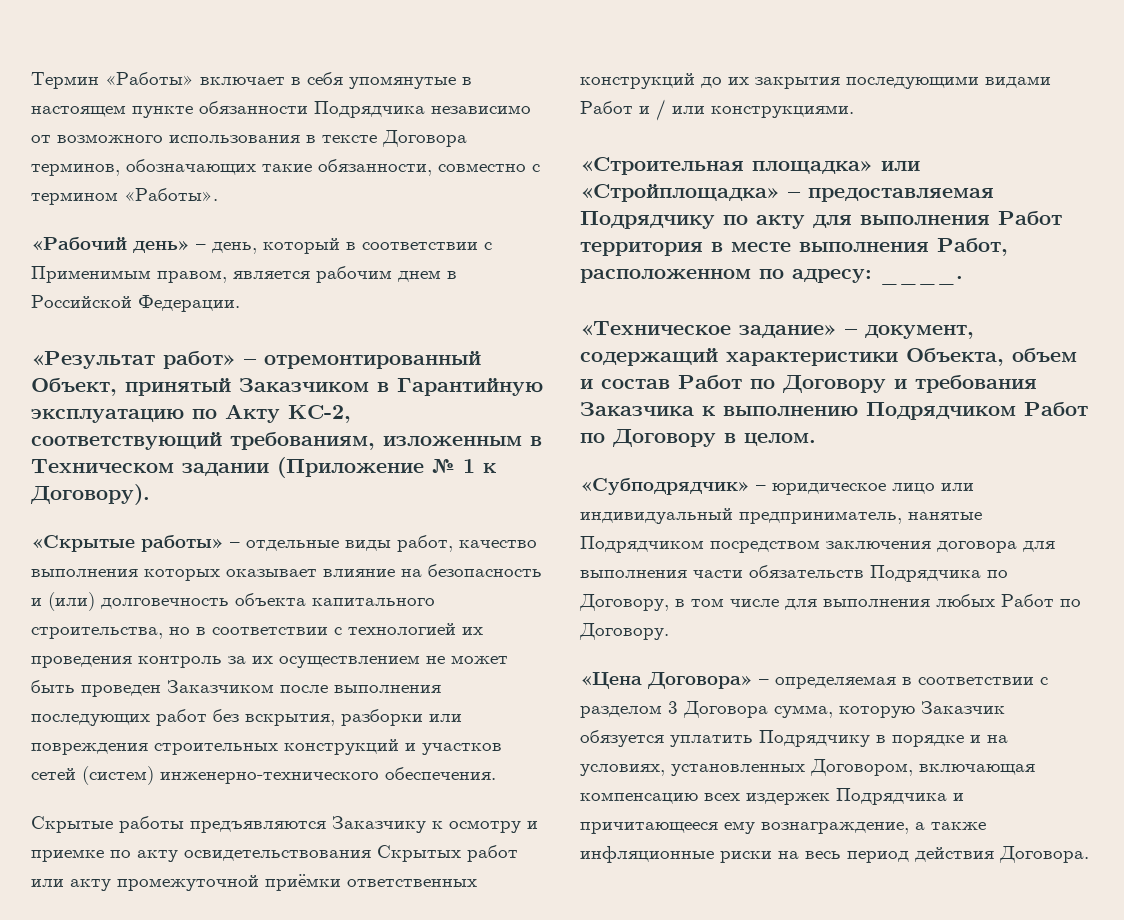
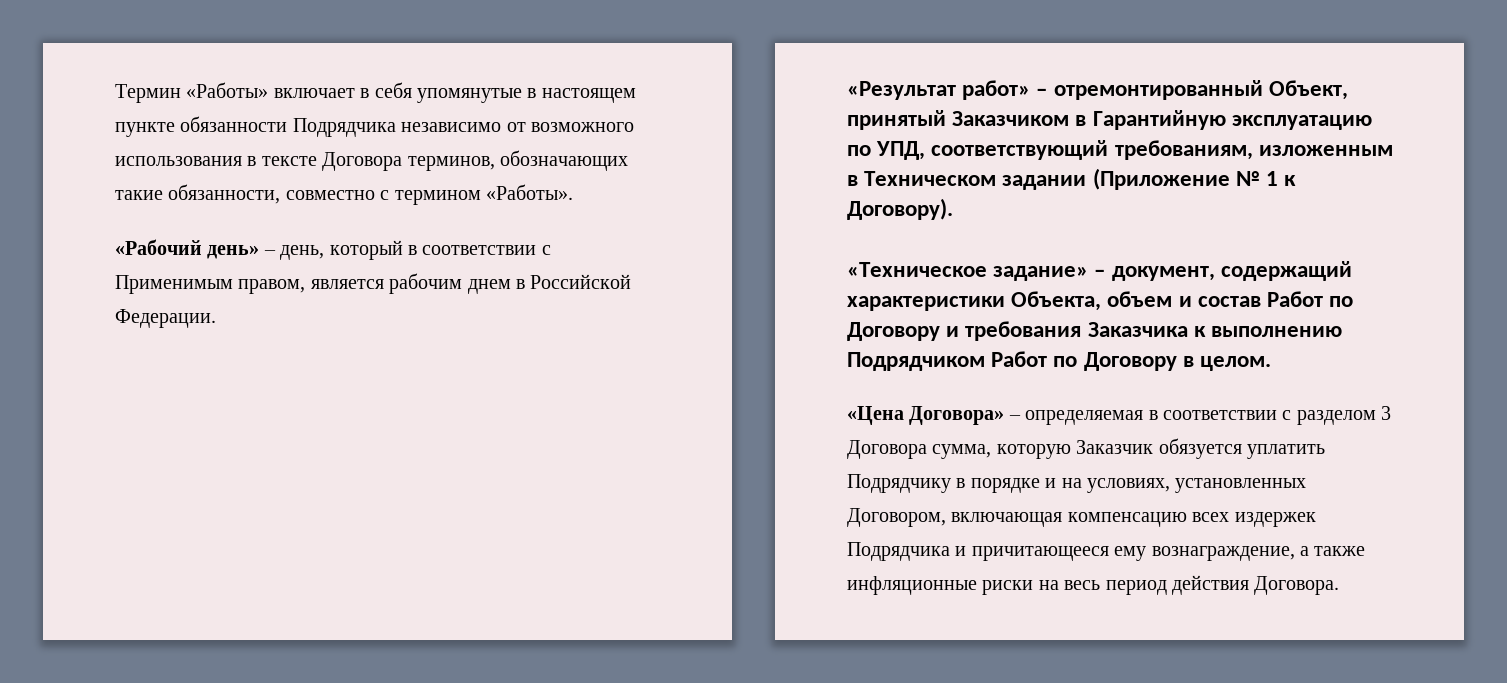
- «Результат работ» – отремонтированный Объект, принятый Заказчиком в Гарантийную эксплуатацию по Акту КС-2, соответствующий требованиям, изложенным в Техническом задании (Приложение № 1 к Договору).
+ «Результат работ» – отремонтированный Объект, принятый Заказчиком в Гарантийную эксплуатацию по УПД, соответствующий требованиям, изложенным в Техническом задании (Приложение № 1 к Договору).
- «Скрытые работы» – отдельные виды работ, качество выполнения которых оказывает влияние на безопасность и (или) долговечность объекта капитального строительства, но в соответствии с технологией их проведения контроль за их осуществлением не может быть проведен Заказчиком после выполнения последующих работ без вскрытия, разборки или повреждения строительных конструкций и участков сетей (систем) инженерно-технического обеспечения.
- Скрытые работы предъявляются Заказчику к осмотру и приемке по акту освидетельствования Скрытых работ или акту промежуточной приёмки ответственных конструкций до их закрытия последующими видами Работ и / или конструкциями.
- «Строительная площадка» или «Стройплощадка» – предоставляемая Подрядчику по акту для выполнения Работ территория в месте выполнения Работ, расположенном по адресу: ____.
- «Субподрядчик» – юридическое лицо или индивидуальный предприниматель, нанятые Подрядчиком посредством заключения договора для выполнения части обязательств Подрядчика по Договору, в том числе для выполнения любых Работ по Договору.

